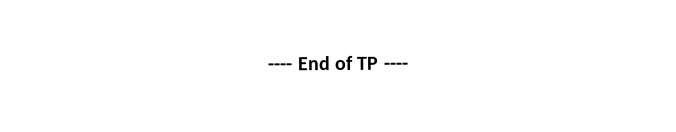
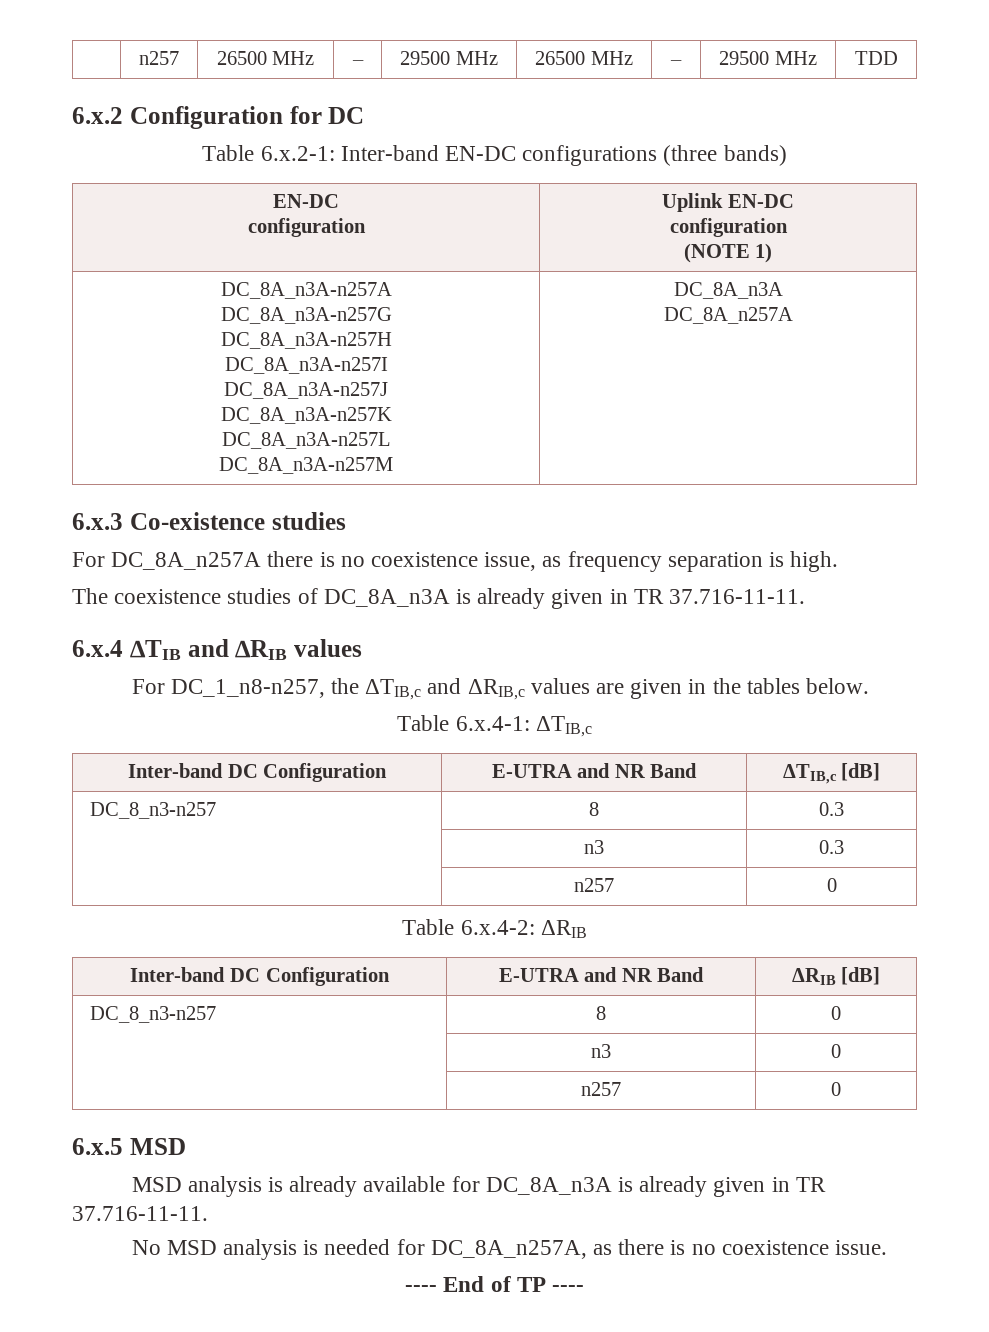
+ | n257 | 26500 MHz | – | 29500 MHz | 26500 MHz | – | 29500 MHz | TDD
+ 6.x.2 Configuration for DC
+ Table 6.x.2-1: Inter-band EN-DC configurations (three bands)
+ EN-DC
+ configuration | Uplink EN-DC
+ configuration
+ (NOTE 1)
+ DC_8A_n3A-n257A
+ DC_8A_n3A-n257G
+ DC_8A_n3A-n257H
+ DC_8A_n3A-n257I
+ DC_8A_n3A-n257J
+ DC_8A_n3A-n257K
+ DC_8A_n3A-n257L
+ DC_8A_n3A-n257M | DC_8A_n3A
+ DC_8A_n257A
+ 6.x.3 Co-existence studies
+ For DC_8A_n257A there is no coexistence issue, as frequency separation is high.
+ The coexistence studies of DC_8A_n3A is already given in TR 37.716-11-11.
+ 6.x.4 ∆TIB and ∆RIB values
+ For DC_1_n8-n257, the ΔTIB,c and ΔRIB,c values are given in the tables below.
+ Table 6.x.4-1: ΔTIB,c
+ Inter-band DC Configuration | E-UTRA and NR Band | ΔTIB,c [dB]
+ DC_8_n3-n257 | 8 | 0.3
+ | n3 | 0.3
+ | n257 | 0
+ Table 6.x.4-2: ΔRIB
+ Inter-band DC Configuration | E-UTRA and NR Band | ΔRIB [dB]
+ DC_8_n3-n257 | 8 | 0
+ | n3 | 0
+ | n257 | 0
+ 6.x.5 MSD
+ MSD analysis is already available for DC_8A_n3A is already given in TR 37.716-11-11.
+ No MSD analysis is needed for DC_8A_n257A, as there is no coexistence issue.

